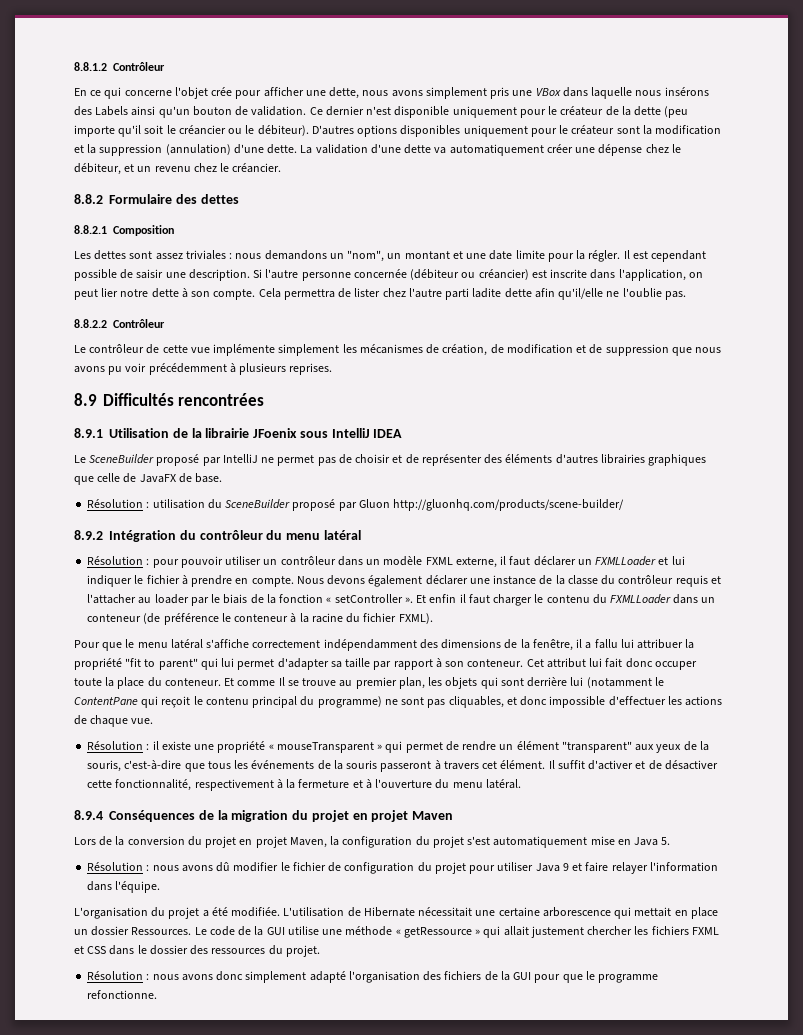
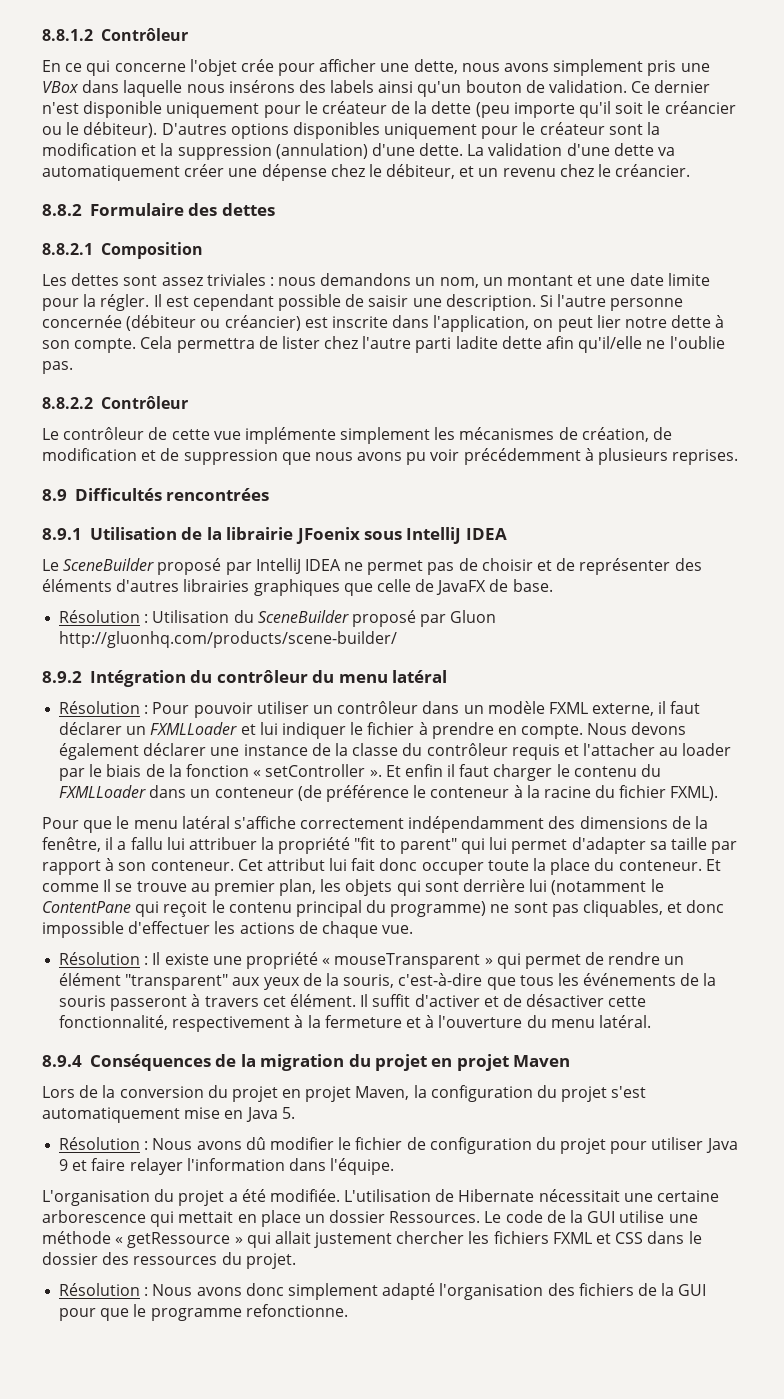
- En ce qui concerne l'objet crée pour afficher une dette, nous avons simplement pris une VBox dans laquelle nous insérons des Labels ainsi qu'un bouton de validation.
+ En ce qui concerne l'objet crée pour afficher une dette, nous avons simplement pris une VBox dans laquelle nous insérons des labels ainsi qu'un bouton de validation.
- Les dettes sont assez triviales : nous demandons un "nom", un montant et une date limite pour la régler.
+ Les dettes sont assez triviales : nous demandons un nom, un montant et une date limite pour la régler.
- Le SceneBuilder proposé par IntelliJ ne permet pas de choisir et de représenter des éléments d'autres librairies graphiques que celle de JavaFX de base.
+ Le SceneBuilder proposé par IntelliJ IDEA ne permet pas de choisir et de représenter des éléments d'autres librairies graphiques que celle de JavaFX de base.
- Résolution : utilisation du SceneBuilder proposé par Gluon http://gluonhq.com/products/scene-builder/
+ Résolution : Utilisation du SceneBuilder proposé par Gluon http://gluonhq.com/products/scene-builder/
- Résolution : pour pouvoir utiliser un contrôleur dans un modèle FXML externe, il faut déclarer un FXMLLoader et lui indiquer le fichier à prendre en compte.
+ Résolution : Pour pouvoir utiliser un contrôleur dans un modèle FXML externe, il faut déclarer un FXMLLoader et lui indiquer le fichier à prendre en compte.
- Résolution : il existe une propriété « mouseTransparent » qui permet de rendre un élément "transparent" aux yeux de la souris, c'est-à-dire que tous les événements de la souris passeront à travers cet élément.
+ Résolution : Il existe une propriété « mouseTransparent » qui permet de rendre un élément "transparent" aux yeux de la souris, c'est-à-dire que tous les événements de la souris passeront à travers cet élément.
- Résolution : nous avons dû modifier le fichier de configuration du projet pour utiliser Java 9 et faire relayer l'information dans l'équipe.
+ Résolution : Nous avons dû modifier le fichier de configuration du projet pour utiliser Java 9 et faire relayer l'information dans l'équipe.
- Résolution : nous avons donc simplement adapté l'organisation des fichiers de la GUI pour que le programme refonctionne.
+ Résolution : Nous avons donc simplement adapté l'organisation des fichiers de la GUI pour que le programme refonctionne.

